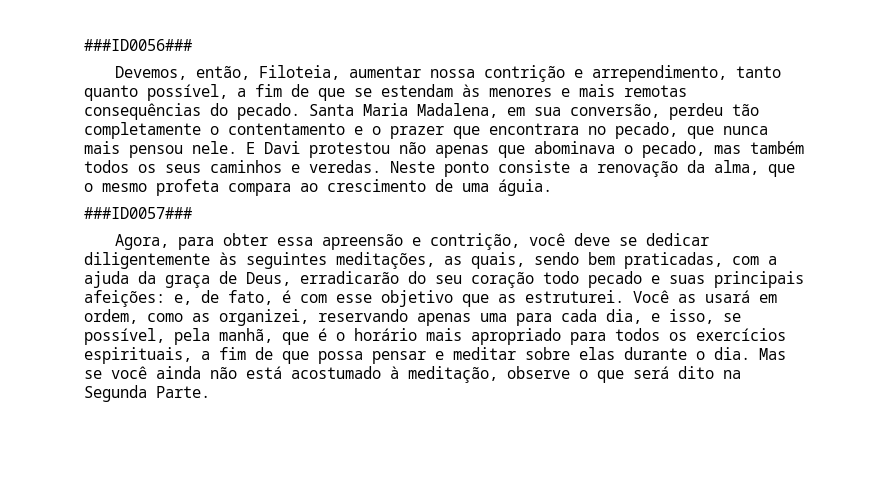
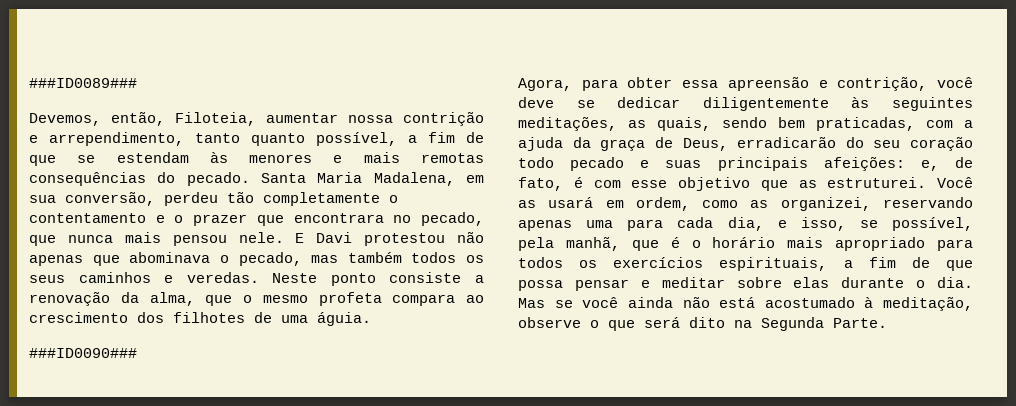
- ###ID0056###
+ ###ID0089###
- Neste ponto consiste a renovação da alma, que o mesmo profeta compara ao crescimento de uma águia.
+ Neste ponto consiste a renovação da alma, que o mesmo profeta compara ao crescimento dos filhotes de uma águia.
- ###ID0057###
+ ###ID0090###

